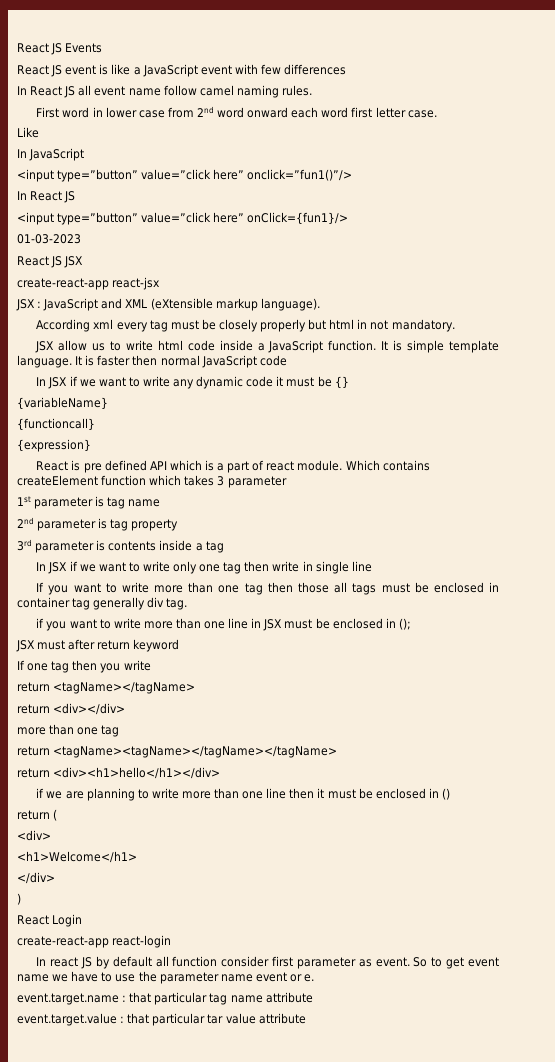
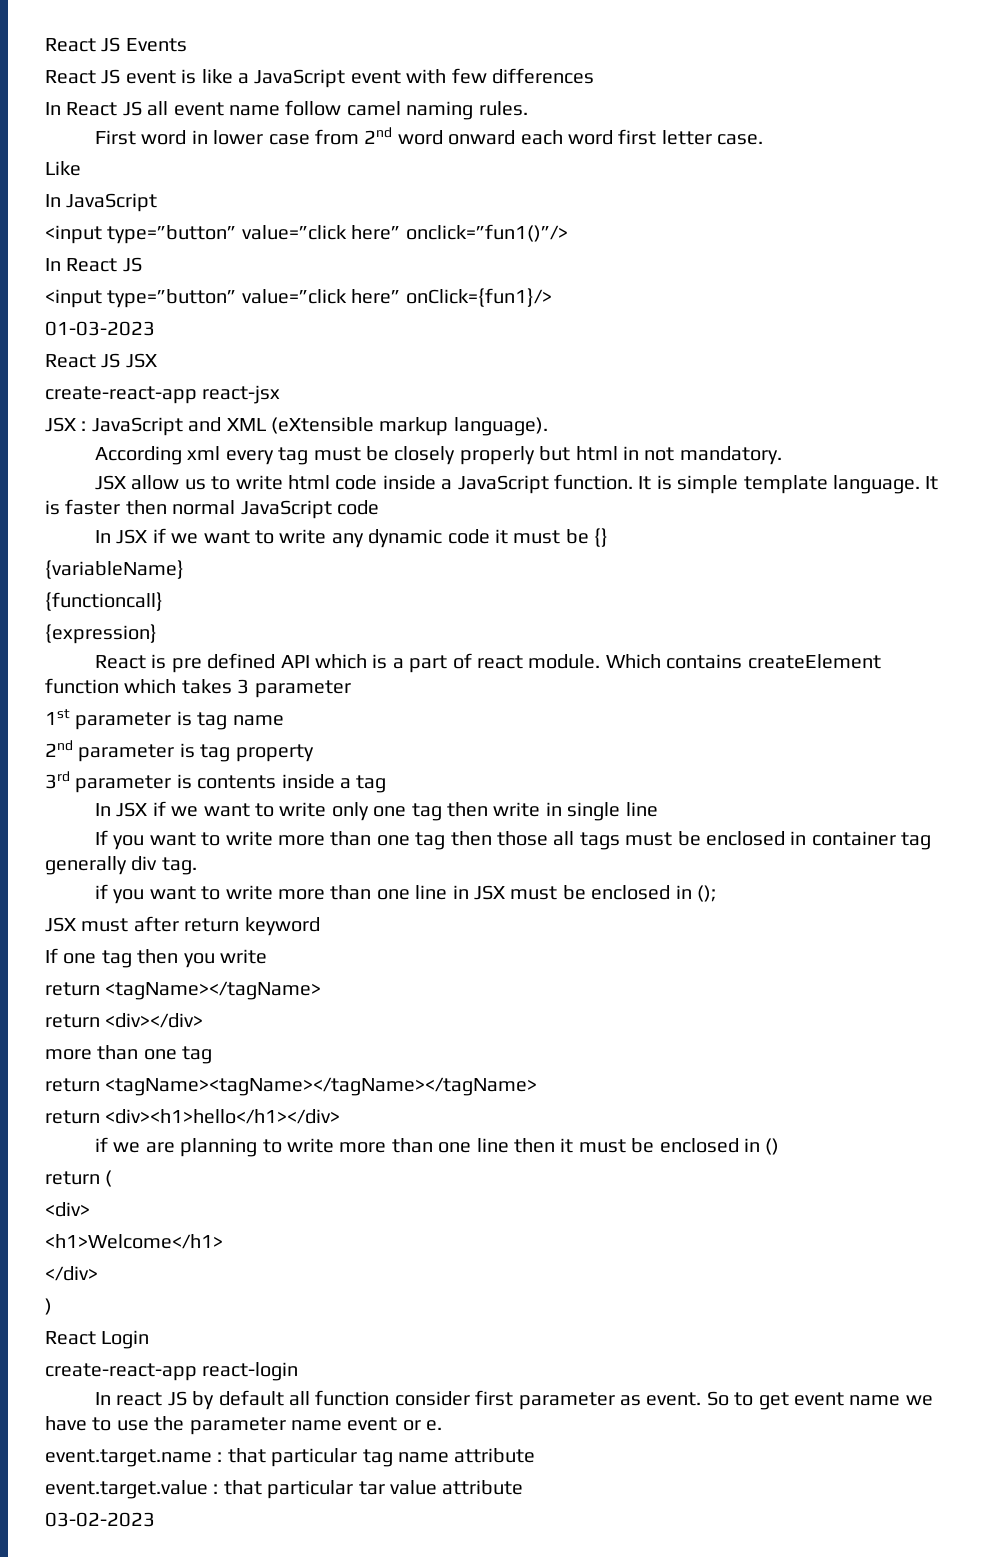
+ 03-02-2023

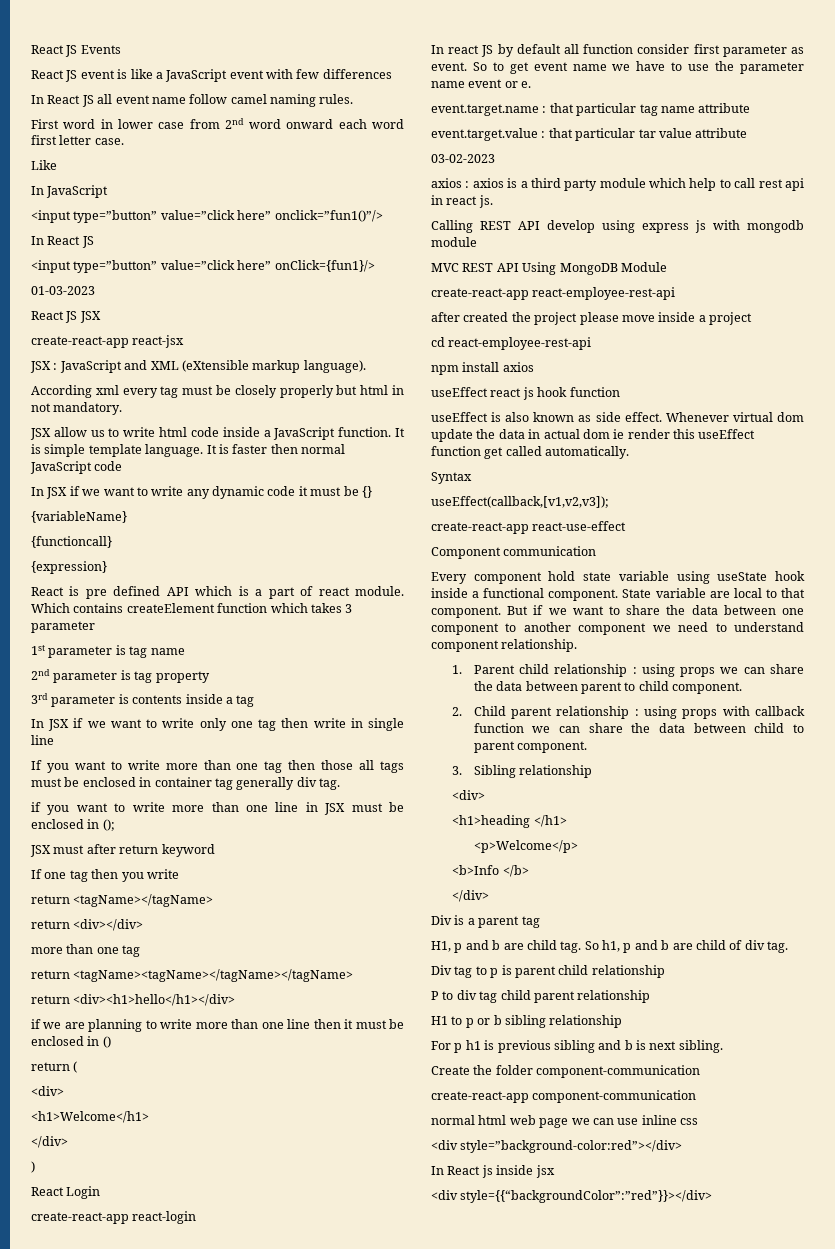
+ axios : axios is a third party module which help to call rest api in react js.
+ Calling REST API develop using express js with mongodb module
+ MVC REST API Using MongoDB Module
+ create-react-app react-employee-rest-api
+ after created the project please move inside a project
+ cd react-employee-rest-api
+ npm install axios
+ useEffect react js hook function
+ useEffect is also known as side effect. Whenever virtual dom update the data in actual dom ie render this useEffect function get called automatically.
+ Syntax
+ useEffect(callback,[v1,v2,v3]);
+ create-react-app react-use-effect
+ Component communication
+ Every component hold state variable using useState hook inside a functional component. State variable are local to that component. But if we want to share the data between one component to another component we need to understand component relationship.
+ 1. Parent child relationship : using props we can share the data between parent to child component.
+ 2. Child parent relationship : using props with callback function we can share the data between child to parent component.
+ 3. Sibling relationship
+ <div>
+ <h1>heading </h1>
+ <p>Welcome</p>
+ <b>Info </b>
+ </div>
+ Div is a parent tag
+ H1, p and b are child tag. So h1, p and b are child of div tag.
+ Div tag to p is parent child relationship
+ P to div tag child parent relationship
+ H1 to p or b sibling relationship
+ For p h1 is previous sibling and b is next sibling.
+ Create the folder component-communication
+ create-react-app component-communication
+ normal html web page we can use inline css
+ <div style=”background-color:red”></div>
+ In React js inside jsx
+ <div style={{“backgroundColor”:”red”}}></div>

